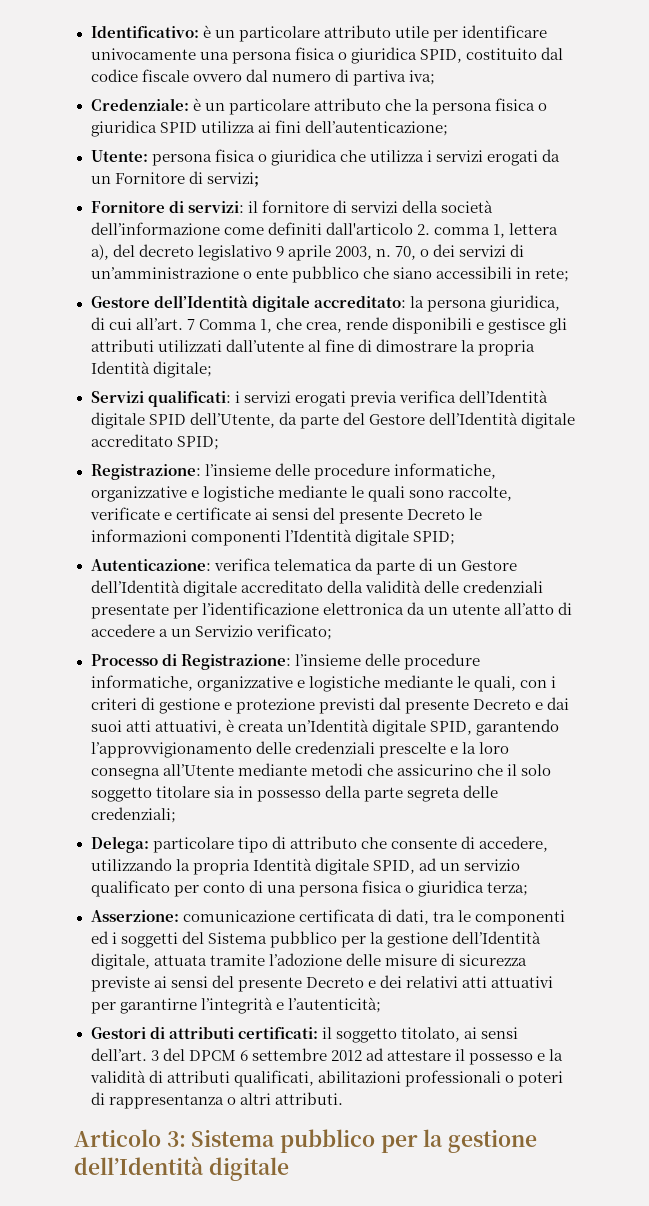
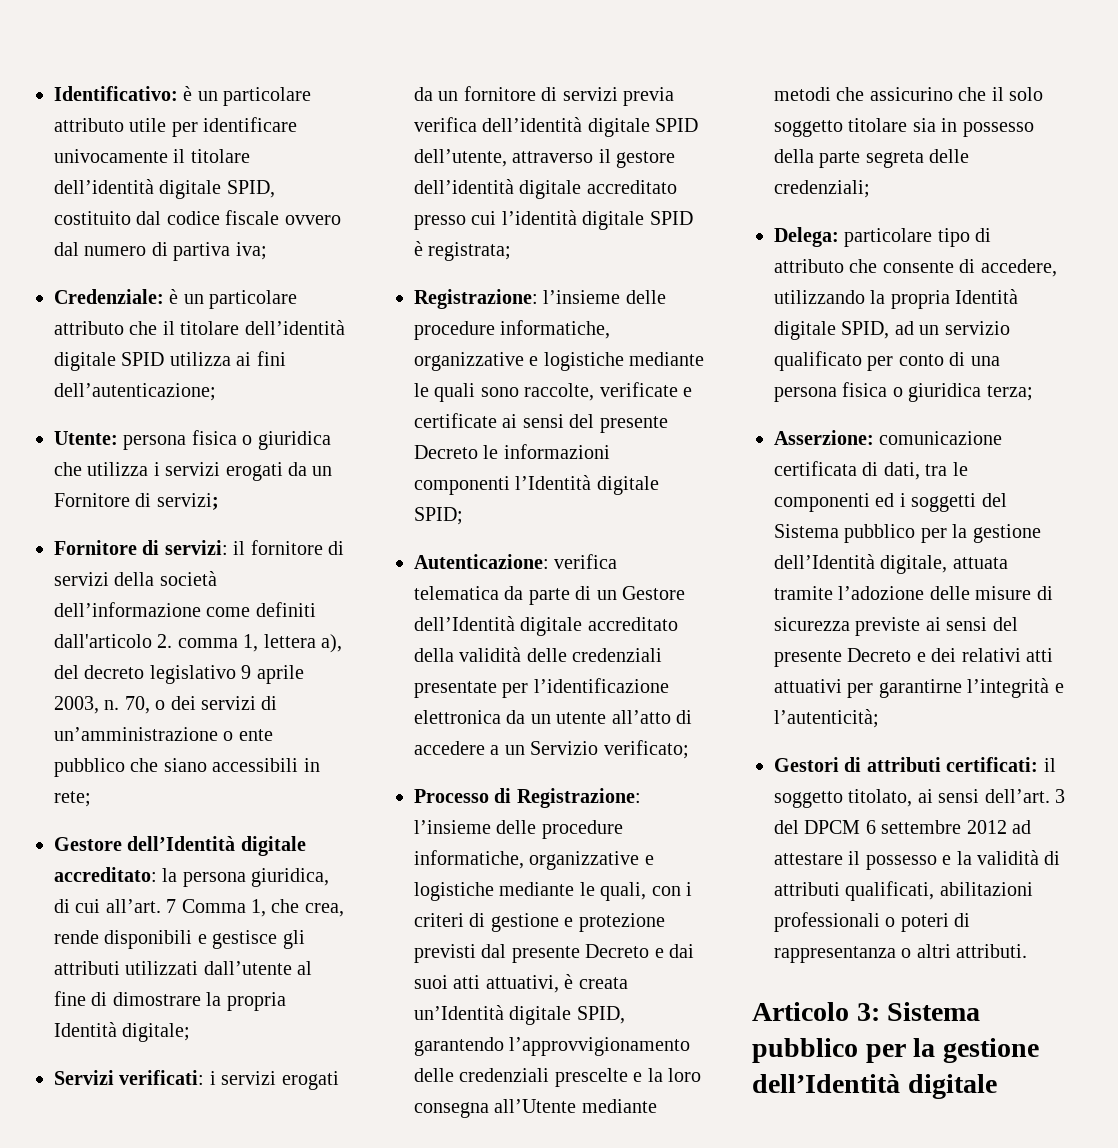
- Identificativo: è un particolare attributo utile per identificare univocamente una persona fisica o giuridica SPID, costituito dal codice fiscale ovvero dal numero di partiva iva;
+ Identificativo: è un particolare attributo utile per identificare univocamente il titolare dell’identità digitale SPID, costituito dal codice fiscale ovvero dal numero di partiva iva;
- Credenziale: è un particolare attributo che la persona fisica o giuridica SPID utilizza ai fini dell’autenticazione;
+ Credenziale: è un particolare attributo che il titolare dell’identità digitale SPID utilizza ai fini dell’autenticazione;
- Servizi qualificati: i servizi erogati previa verifica dell’Identità digitale SPID dell’Utente, da parte del Gestore dell’Identità digitale accreditato SPID;
+ Servizi verificati: i servizi erogati da un fornitore di servizi previa verifica dell’identità digitale SPID dell’utente, attraverso il gestore dell’identità digitale accreditato presso cui l’identità digitale SPID è registrata;

